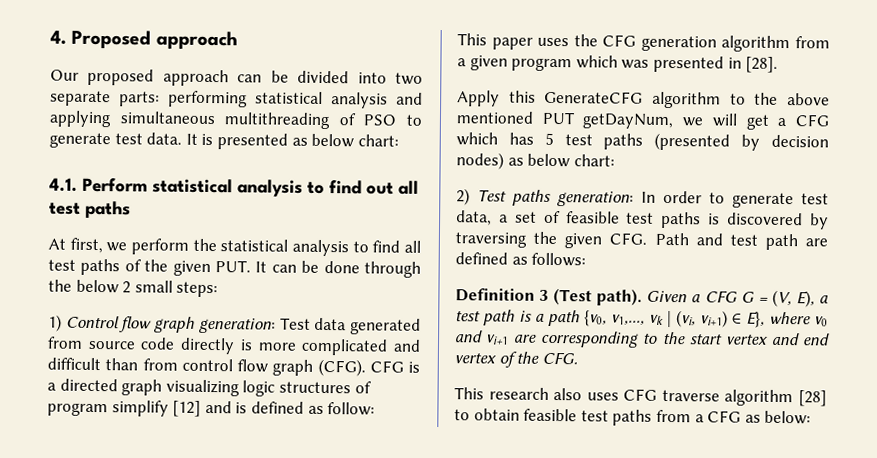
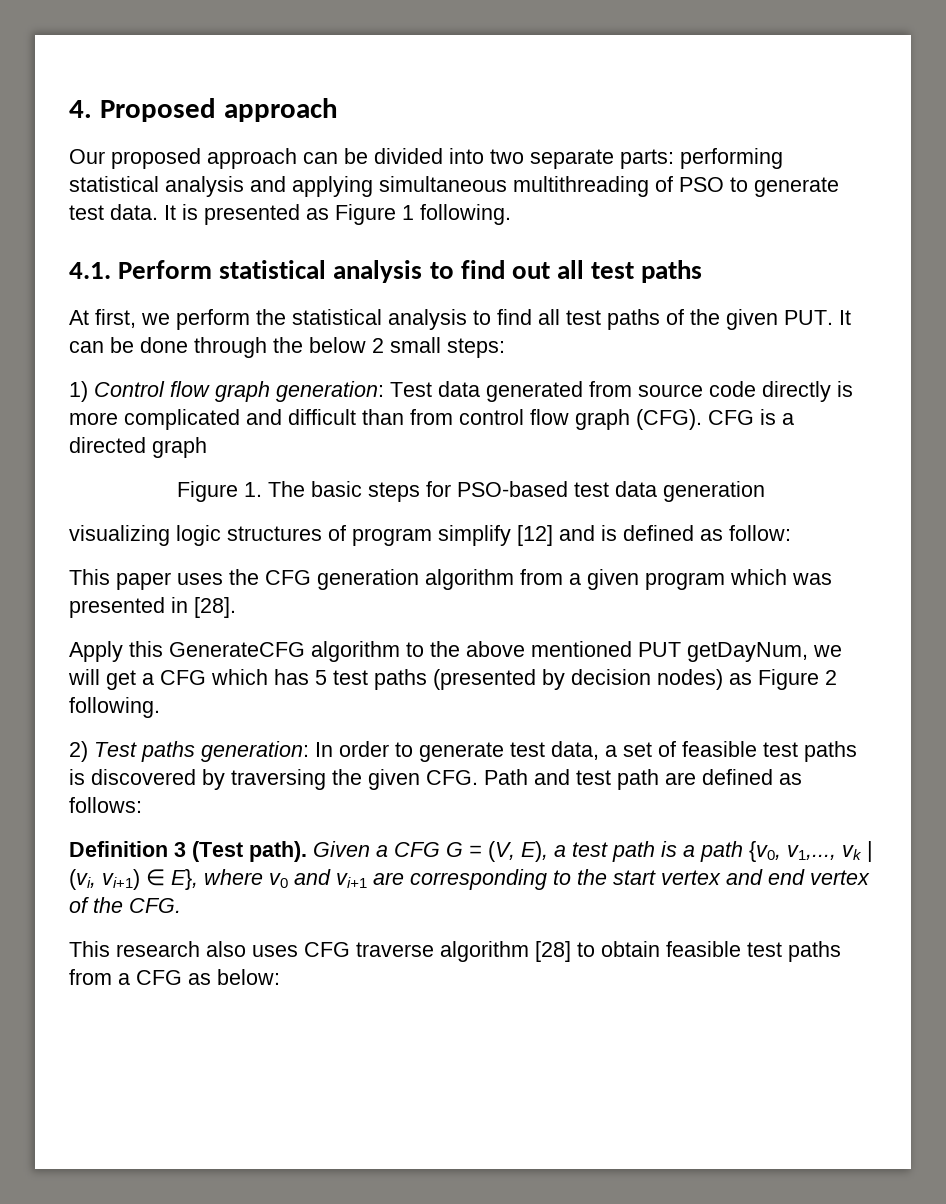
- It is presented as below chart:
+ It is presented as Figure 1 following.
- CFG is a directed graph visualizing logic structures of program simplify [12] and is defined as follow:
+ CFG is a directed graph
+ Figure 1. The basic steps for PSO-based test data generation
+ visualizing logic structures of program simplify [12] and is defined as follow:
- Apply this GenerateCFG algorithm to the above mentioned PUT getDayNum, we will get a CFG which has 5 test paths (presented by decision nodes) as below chart:
+ Apply this GenerateCFG algorithm to the above mentioned PUT getDayNum, we will get a CFG which has 5 test paths (presented by decision nodes) as Figure 2 following.

